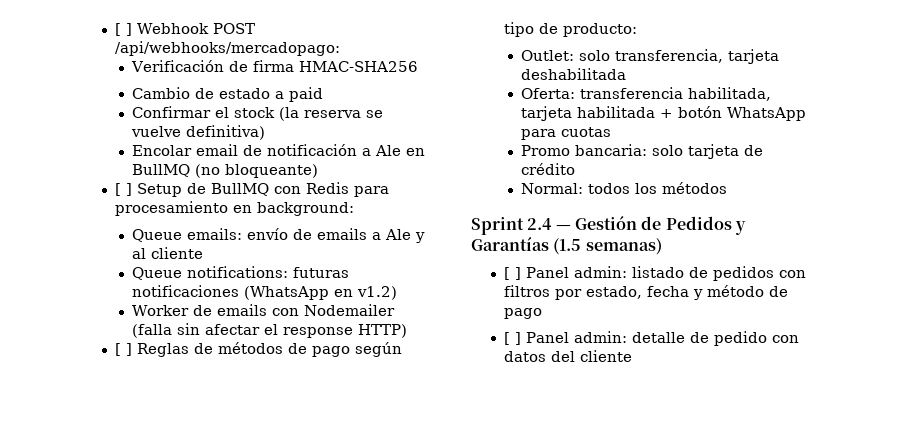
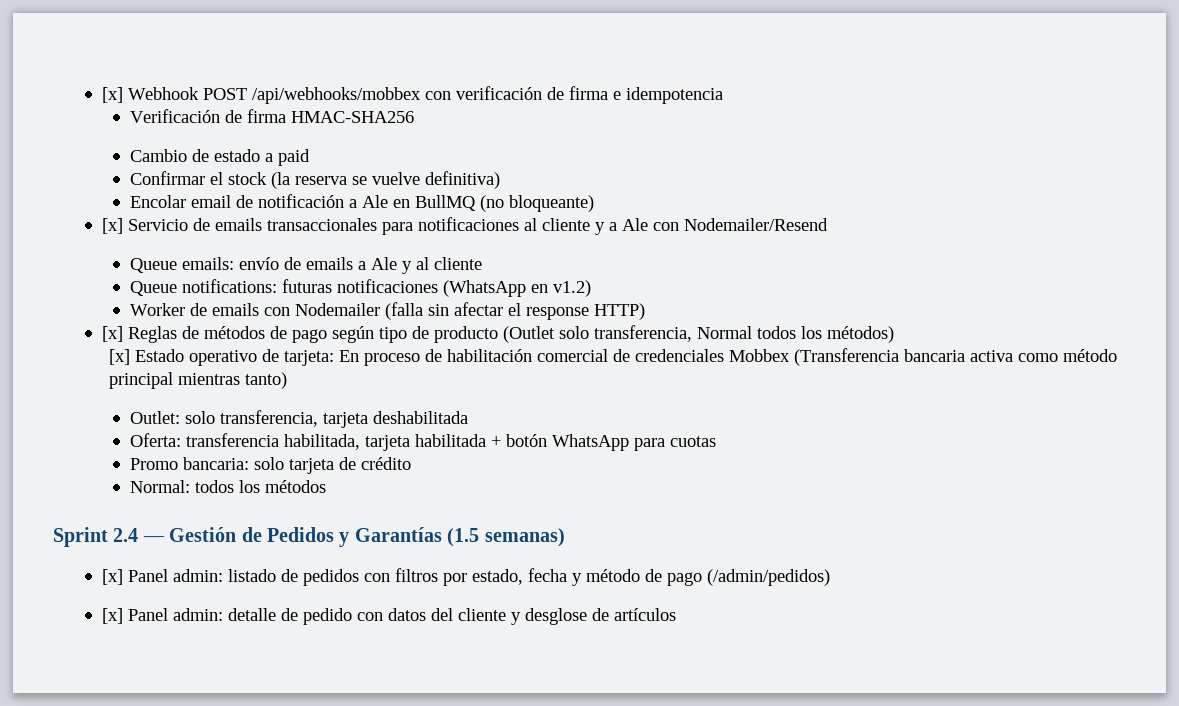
- [ ] Webhook POST /api/webhooks/mercadopago:
+ [x] Webhook POST /api/webhooks/mobbex con verificación de firma e idempotencia
- [ ] Setup de BullMQ con Redis para procesamiento en background:
+ [x] Servicio de emails transaccionales para notificaciones al cliente y a Ale con Nodemailer/Resend
- [ ] Reglas de métodos de pago según tipo de producto:
+ [x] Reglas de métodos de pago según tipo de producto (Outlet solo transferencia, Normal todos los métodos)
+ [x] Estado operativo de tarjeta: En proceso de habilitación comercial de credenciales Mobbex (Transferencia bancaria activa como método principal mientras tanto)
- [ ] Panel admin: listado de pedidos con filtros por estado, fecha y método de pago
- [ ] Panel admin: detalle de pedido con datos del cliente
+ [x] Panel admin: listado de pedidos con filtros por estado, fecha y método de pago (/admin/pedidos)
+ [x] Panel admin: detalle de pedido con datos del cliente y desglose de artículos

